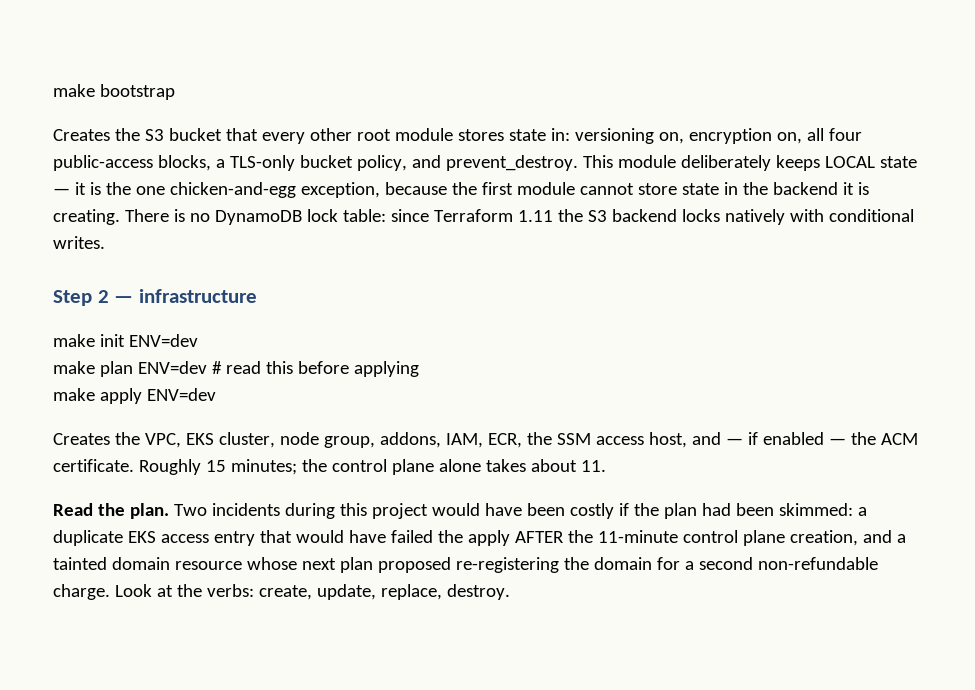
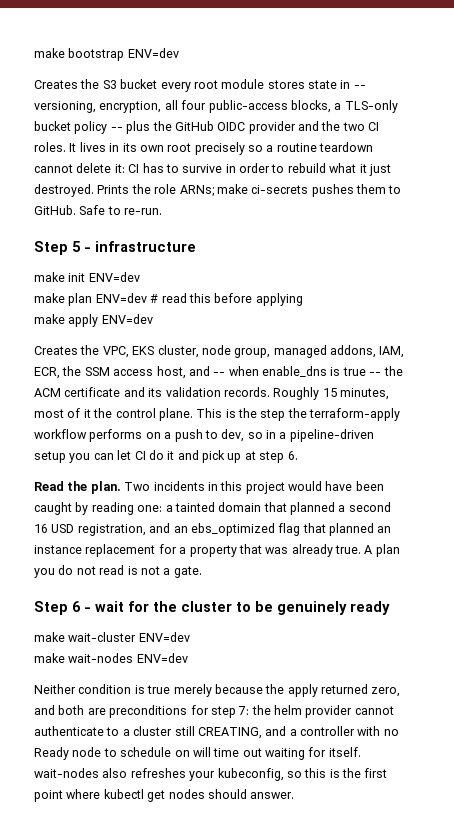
- make bootstrap
+ make bootstrap ENV=dev
- Creates the S3 bucket that every other root module stores state in: versioning on, encryption on, all four public-access blocks, a TLS-only bucket policy, and prevent_destroy. This module deliberately keeps LOCAL state — it is the one chicken-and-egg exception, because the first module cannot store state in the backend it is creating. There is no DynamoDB lock table: since Terraform 1.11 the S3 backend locks natively with conditional writes.
- Step 2 — infrastructure
+ Creates the S3 bucket every root module stores state in -- versioning, encryption, all four public-access blocks, a TLS-only bucket policy -- plus the GitHub OIDC provider and the two CI roles. It lives in its own root precisely so a routine teardown cannot delete it: CI has to survive in order to rebuild what it just destroyed. Prints the role ARNs; make ci-secrets pushes them to GitHub. Safe to re-run.
+ Step 5 - infrastructure
- Creates the VPC, EKS cluster, node group, addons, IAM, ECR, the SSM access host, and — if enabled — the ACM certificate. Roughly 15 minutes; the control plane alone takes about 11.
+ Creates the VPC, EKS cluster, node group, managed addons, IAM, ECR, the SSM access host, and -- when enable_dns is true -- the ACM certificate and its validation records. Roughly 15 minutes, most of it the control plane. This is the step the terraform-apply workflow performs on a push to dev, so in a pipeline-driven setup you can let CI do it and pick up at step 6.
- Two incidents during this project would have been costly if the plan had been skimmed: a duplicate EKS access entry that would have failed the apply AFTER the 11-minute control plane creation, and a tainted domain resource whose next plan proposed re-registering the domain for a second non-refundable charge. Look at the verbs: create, update, replace, destroy.
+ Two incidents in this project would have been caught by reading one: a tainted domain that planned a second 16 USD registration, and an ebs_optimized flag that planned an instance replacement for a property that was already true. A plan you do not read is not a gate.
+ Step 6 - wait for the cluster to be genuinely ready
+ make wait-cluster ENV=dev
+ make wait-nodes ENV=dev
+ Neither condition is true merely because the apply returned zero, and both are preconditions for step 7: the helm provider cannot authenticate to a cluster still CREATING, and a controller with no Ready node to schedule on will time out waiting for itself. wait-nodes also refreshes your kubeconfig, so this is the first point where kubectl get nodes should answer.

